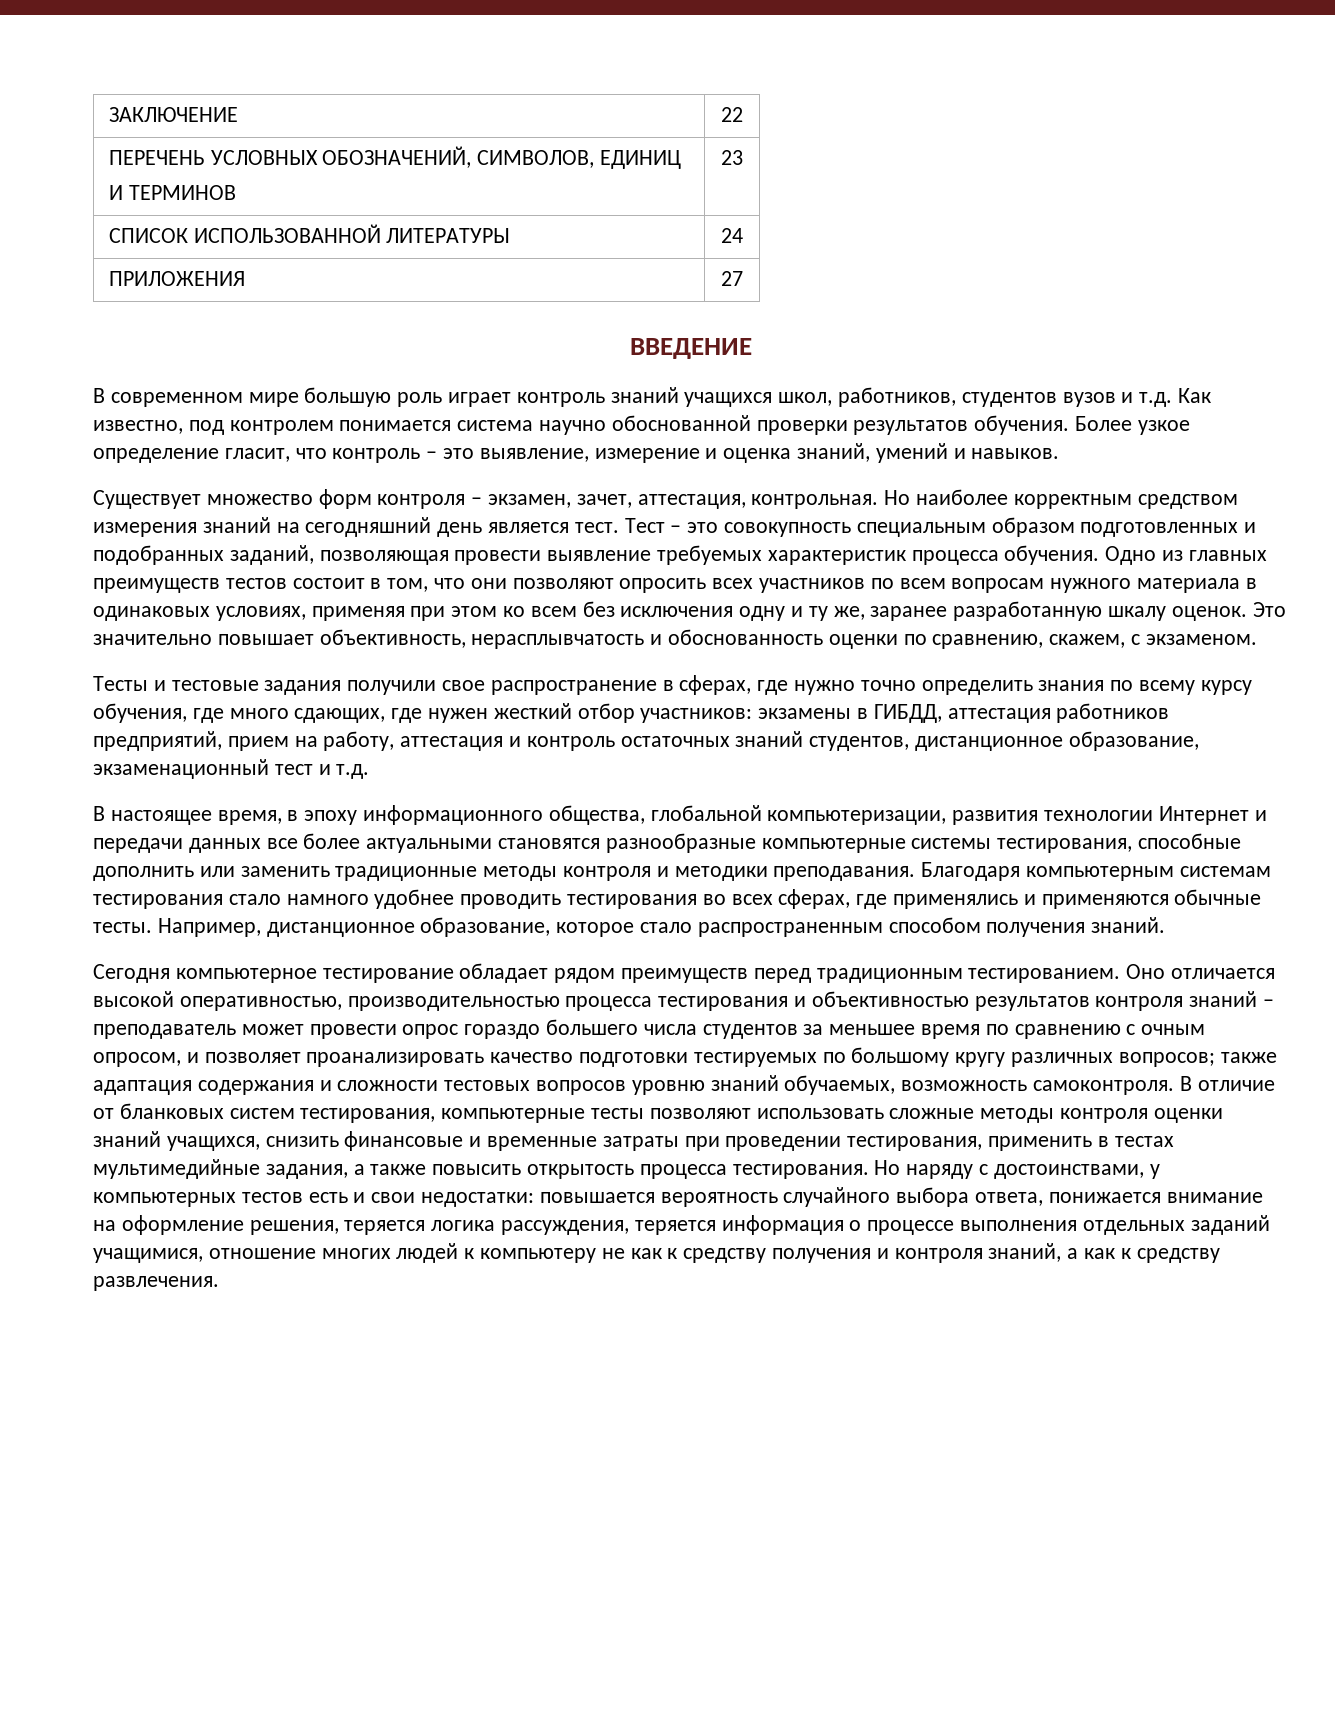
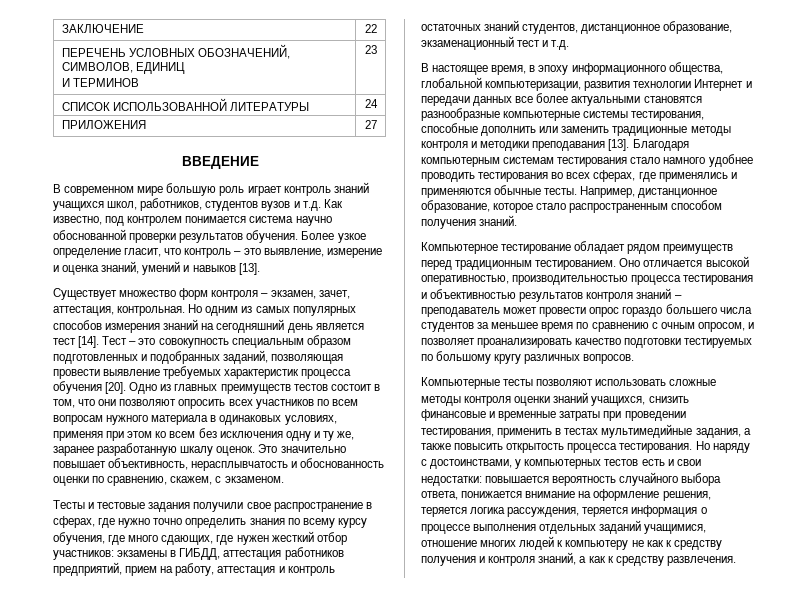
- Более узкое определение гласит, что контроль – это выявление, измерение и оценка знаний, умений и навыков.
+ Более узкое определение гласит, что контроль – это выявление, измерение и оценка знаний, умений и навыков [13].
- Но наиболее корректным средством измерения знаний на сегодняшний день является тест.
+ Но одним из самых популярных способов измерения знаний на сегодняшний день является тест [14].
- Тест – это совокупность специальным образом подготовленных и подобранных заданий, позволяющая провести выявление требуемых характеристик процесса обучения.
+ Тест – это совокупность специальным образом подготовленных и подобранных заданий, позволяющая провести выявление требуемых характеристик процесса обучения [20].
- В настоящее время, в эпоху информационного общества, глобальной компьютеризации, развития технологии Интернет и передачи данных все более актуальными становятся разнообразные компьютерные системы тестирования, способные дополнить или заменить традиционные методы контроля и методики преподавания.
+ В настоящее время, в эпоху информационного общества, глобальной компьютеризации, развития технологии Интернет и передачи данных все более актуальными становятся разнообразные компьютерные системы тестирования, способные дополнить или заменить традиционные методы контроля и методики преподавания [13].
- Сегодня компьютерное тестирование обладает рядом преимуществ перед традиционным тестированием.
+ Компьютерное тестирование обладает рядом преимуществ перед традиционным тестированием.
- Оно отличается высокой оперативностью, производительностью процесса тестирования и объективностью результатов контроля знаний – преподаватель может провести опрос гораздо большего числа студентов за меньшее время по сравнению с очным опросом, и позволяет проанализировать качество подготовки тестируемых по большому кругу различных вопросов; также адаптация содержания и сложности тестовых вопросов уровню знаний обучаемых, возможность самоконтроля. В отличие от бланковых систем тестирования, компьютерные тесты позволяют использовать сложные методы контроля оценки знаний учащихся, снизить финансовые и временные затраты при проведении тестирования, применить в тестах мультимедийные задания, а также повысить открытость процесса тестирования.
+ Оно отличается высокой оперативностью, производительностью процесса тестирования и объективностью результатов контроля знаний – преподаватель может провести опрос гораздо большего числа студентов за меньшее время по сравнению с очным опросом, и позволяет проанализировать качество подготовки тестируемых по большому кругу различных вопросов.
+ Компьютерные тесты позволяют использовать сложные методы контроля оценки знаний учащихся, снизить финансовые и временные затраты при проведении тестирования, применить в тестах мультимедийные задания, а также повысить открытость процесса тестирования.

